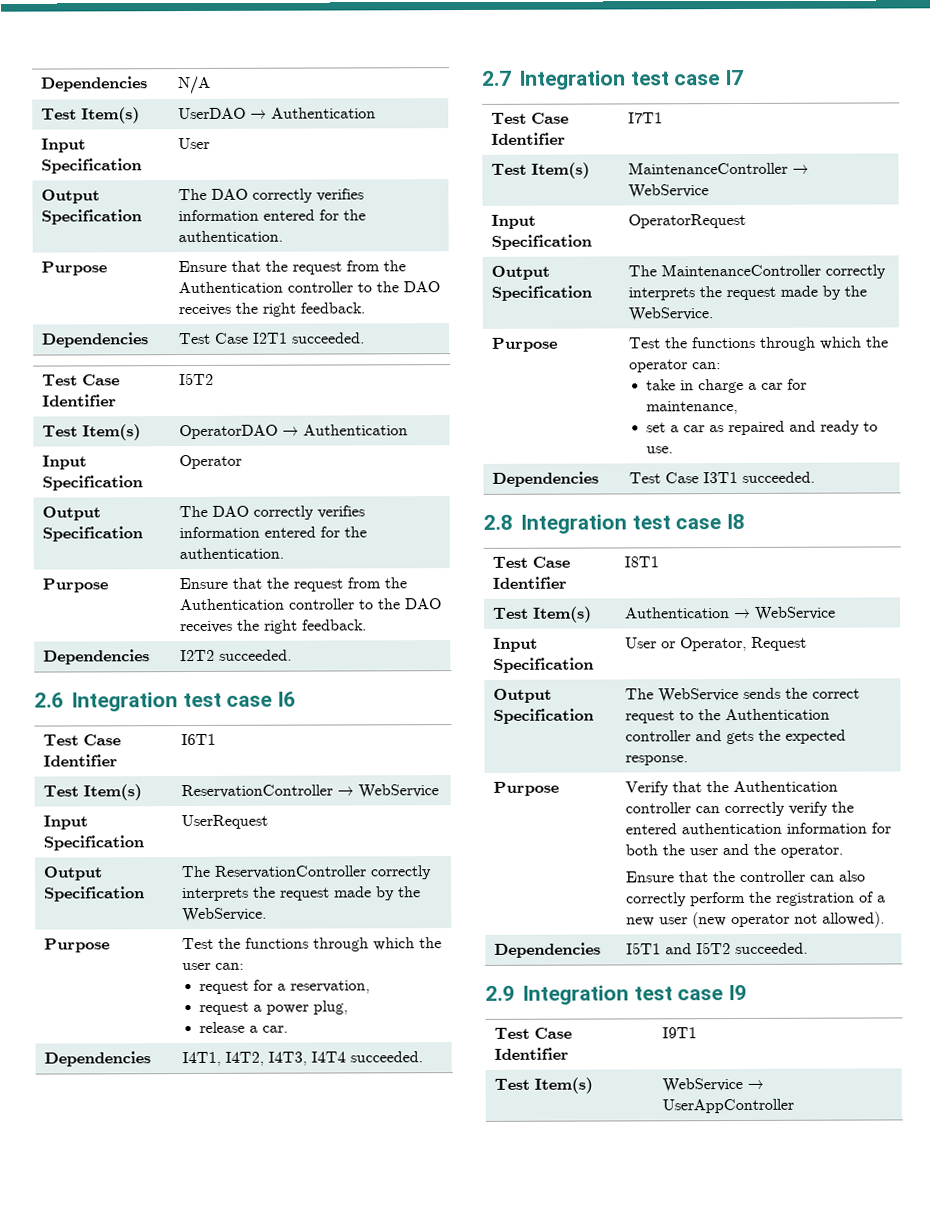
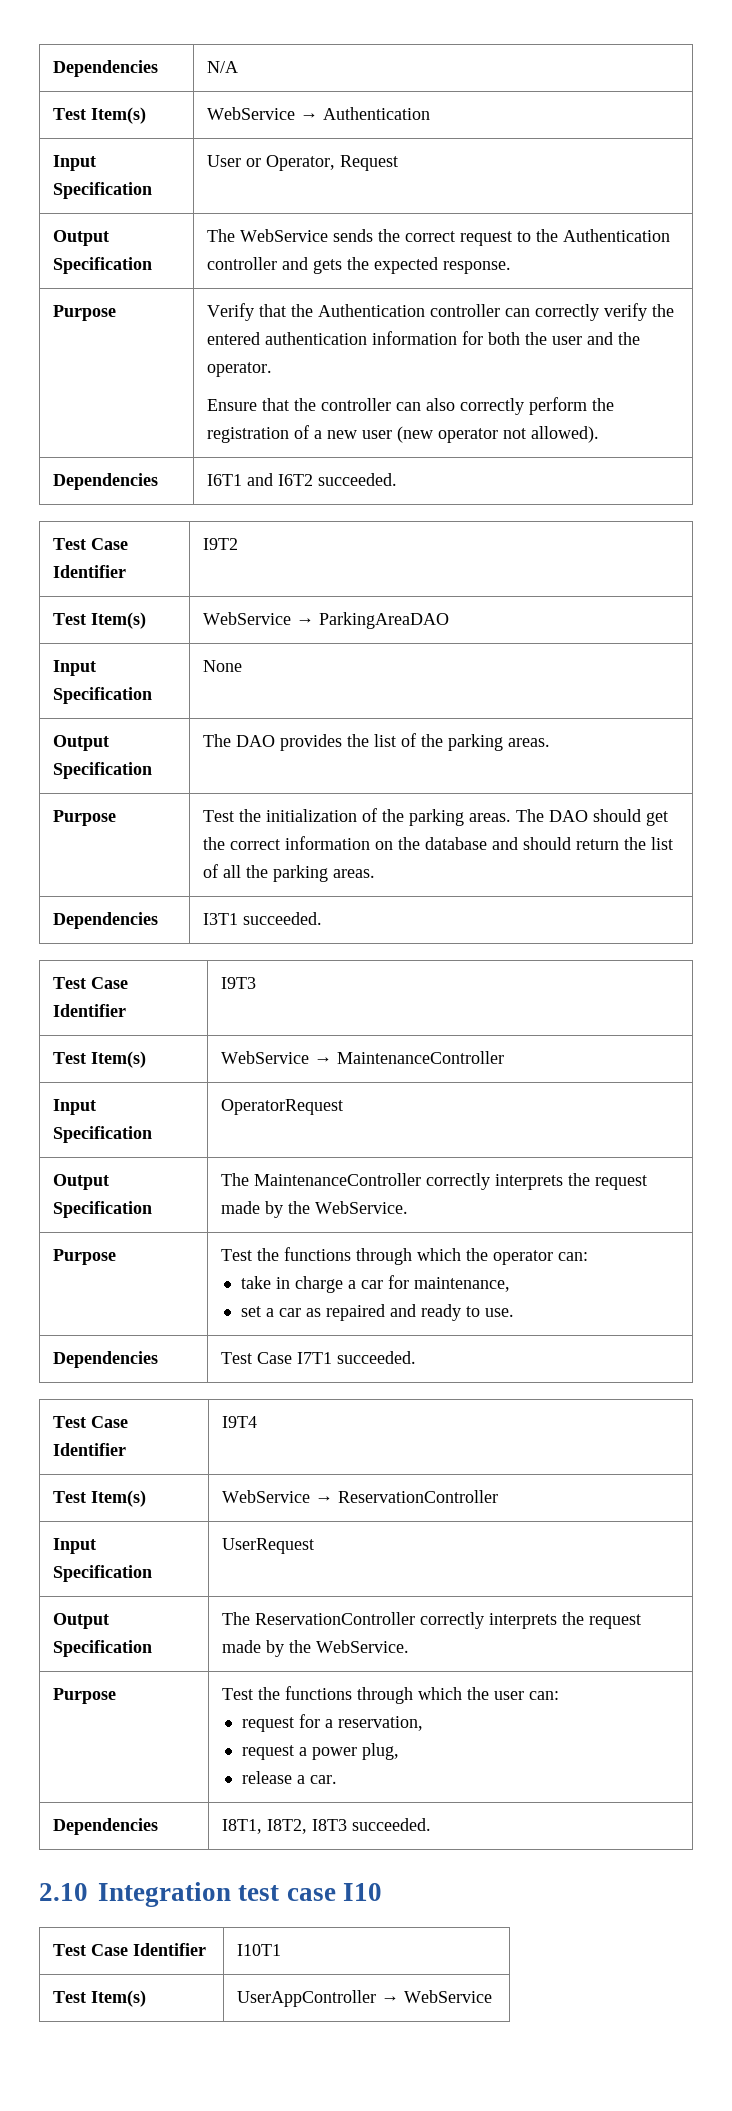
- Test Item(s) | UserDAO → Authentication
- Input Specification | User
- Output Specification | The DAO correctly verifies information entered for the authentication.
- Purpose | Ensure that the request from the Authentication controller to the DAO receives the right feedback.
- Dependencies | Test Case I2T1 succeeded.
- Test Case Identifier | I5T2
- Test Item(s) | OperatorDAO → Authentication
- Input Specification | Operator
- Output Specification | The DAO correctly verifies information entered for the authentication.
- Purpose | Ensure that the request from the Authentication controller to the DAO receives the right feedback.
- Dependencies | I2T2 succeeded.
- 2.6 Integration test case I6
- Test Case Identifier | I6T1
- Test Item(s) | ReservationController → WebService
- Input Specification | UserRequest
- Output Specification | The ReservationController correctly interprets the request made by the WebService.
- Purpose | Test the functions through which the user can:
- request for a reservation,
- request a power plug,
- release a car.
- Dependencies | I4T1, I4T2, I4T3, I4T4 succeeded.
- 2.7 Integration test case I7
- Test Case Identifier | I7T1
- Test Item(s) | MaintenanceController → WebService
- Input Specification | OperatorRequest
- Output Specification | The MaintenanceController correctly interprets the request made by the WebService.
- Purpose | Test the functions through which the operator can:
- take in charge a car for maintenance,
- set a car as repaired and ready to use.
- Dependencies | Test Case I3T1 succeeded.
- 2.8 Integration test case I8
- Test Case Identifier | I8T1
- Test Item(s) | Authentication → WebService
+ Test Item(s) | WebService → Authentication
- Dependencies | I5T1 and I5T2 succeeded.
- 2.9 Integration test case I9
- Test Case Identifier | I9T1
- Test Item(s) | WebService → UserAppController
+ Dependencies | I6T1 and I6T2 succeeded.
+ Test Case Identifier | I9T2
+ Test Item(s) | WebService → ParkingAreaDAO
+ Input Specification | None
+ Output Specification | The DAO provides the list of the parking areas.
+ Purpose | Test the initialization of the parking areas. The DAO should get the correct information on the database and should return the list of all the parking areas.
+ Dependencies | I3T1 succeeded.
+ Test Case Identifier | I9T3
+ Test Item(s) | WebService → MaintenanceController
+ Input Specification | OperatorRequest
+ Output Specification | The MaintenanceController correctly interprets the request made by the WebService.
+ Purpose | Test the functions through which the operator can:
+ take in charge a car for maintenance,
+ set a car as repaired and ready to use.
+ Dependencies | Test Case I7T1 succeeded.
+ Test Case Identifier | I9T4
+ Test Item(s) | WebService → ReservationController
+ Input Specification | UserRequest
+ Output Specification | The ReservationController correctly interprets the request made by the WebService.
+ Purpose | Test the functions through which the user can:
+ request for a reservation,
+ request a power plug,
+ release a car.
+ Dependencies | I8T1, I8T2, I8T3 succeeded.
+ 2.10 Integration test case I10
+ Test Case Identifier | I10T1
+ Test Item(s) | UserAppController → WebService

